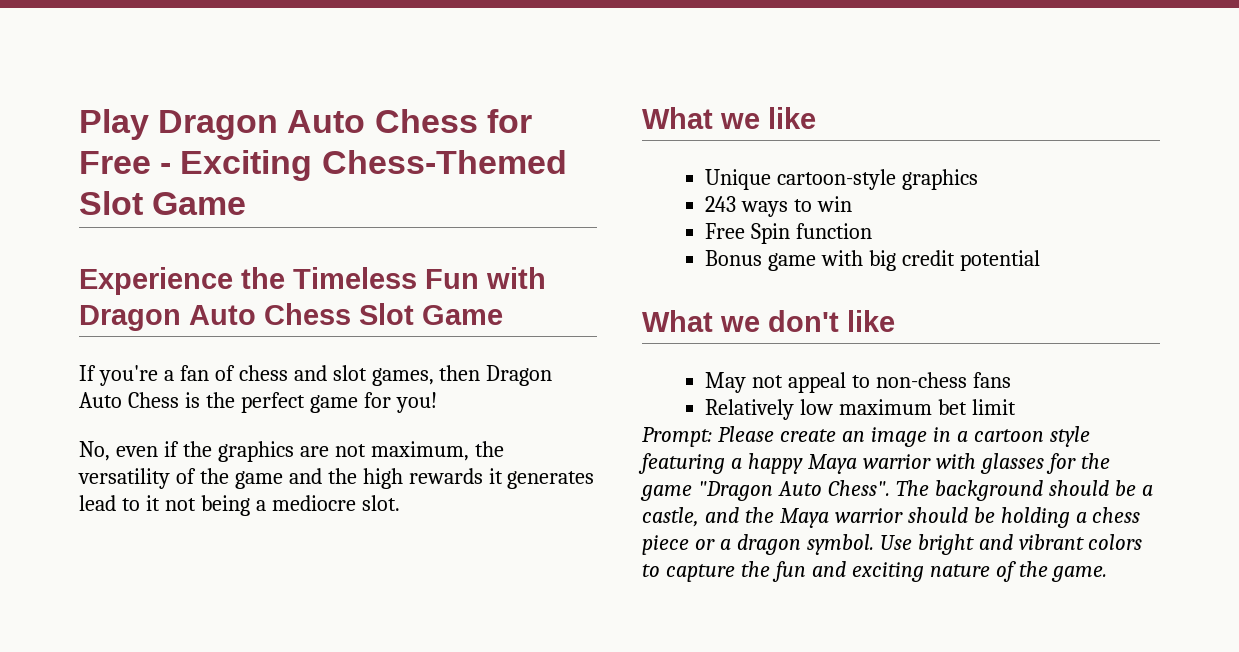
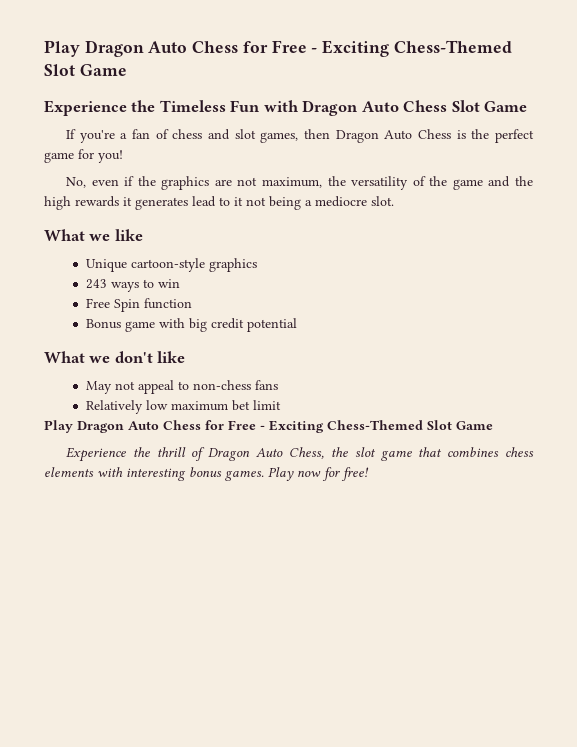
  Relatively low maximum bet limit
- Prompt: Please create an image in a cartoon style featuring a happy Maya warrior with glasses for the game "Dragon Auto Chess". The background should be a castle, and the Maya warrior should be holding a chess piece or a dragon symbol. Use bright and vibrant colors to capture the fun and exciting nature of the game.
+ Play Dragon Auto Chess for Free - Exciting Chess-Themed Slot Game
+ Experience the thrill of Dragon Auto Chess, the slot game that combines chess elements with interesting bonus games. Play now for free!

